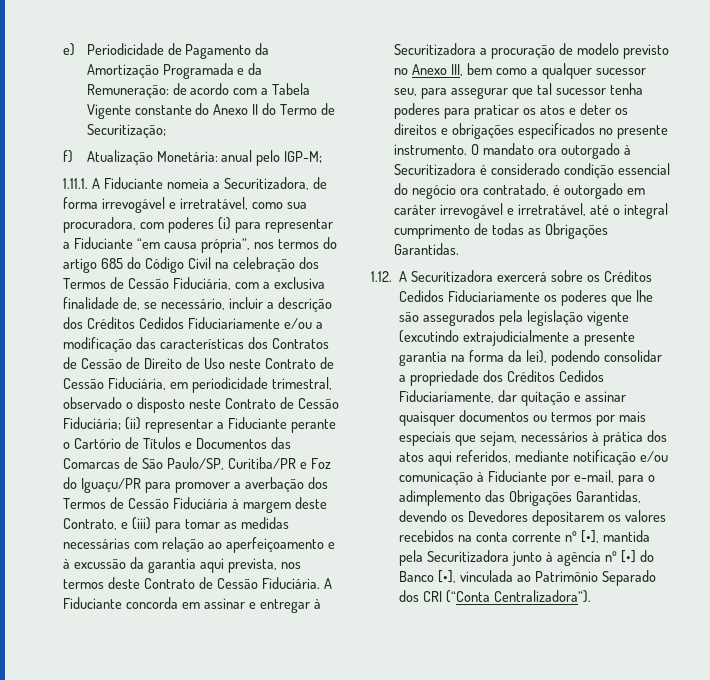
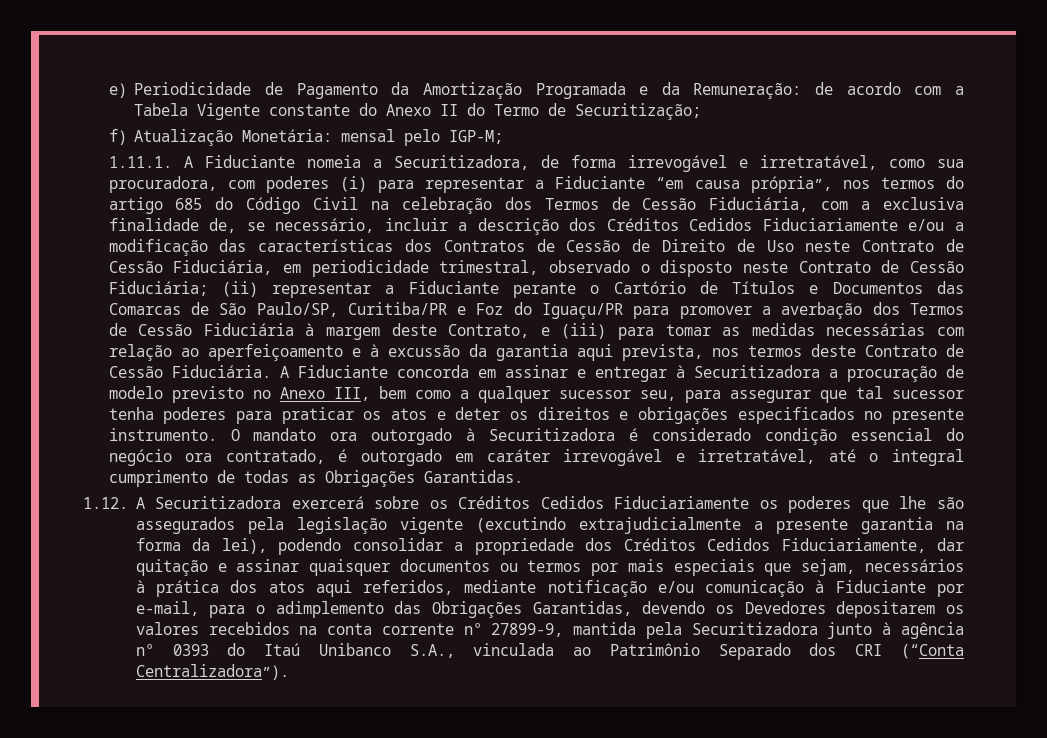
- f) Atualização Monetária: anual pelo IGP-M;
+ f) Atualização Monetária: mensal pelo IGP-M;
- 1.12. A Securitizadora exercerá sobre os Créditos Cedidos Fiduciariamente os poderes que lhe são assegurados pela legislação vigente (excutindo extrajudicialmente a presente garantia na forma da lei), podendo consolidar a propriedade dos Créditos Cedidos Fiduciariamente, dar quitação e assinar quaisquer documentos ou termos por mais especiais que sejam, necessários à prática dos atos aqui referidos, mediante notificação e/ou comunicação à Fiduciante por e-mail, para o adimplemento das Obrigações Garantidas, devendo os Devedores depositarem os valores recebidos na conta corrente nº [•], mantida pela Securitizadora junto à agência nº [•] do Banco [•], vinculada ao Patrimônio Separado dos CRI (“Conta Centralizadora”).
+ 1.12. A Securitizadora exercerá sobre os Créditos Cedidos Fiduciariamente os poderes que lhe são assegurados pela legislação vigente (excutindo extrajudicialmente a presente garantia na forma da lei), podendo consolidar a propriedade dos Créditos Cedidos Fiduciariamente, dar quitação e assinar quaisquer documentos ou termos por mais especiais que sejam, necessários à prática dos atos aqui referidos, mediante notificação e/ou comunicação à Fiduciante por e-mail, para o adimplemento das Obrigações Garantidas, devendo os Devedores depositarem os valores recebidos na conta corrente nº 27899-9, mantida pela Securitizadora junto à agência nº 0393 do Itaú Unibanco S.A., vinculada ao Patrimônio Separado dos CRI (“Conta Centralizadora”).

